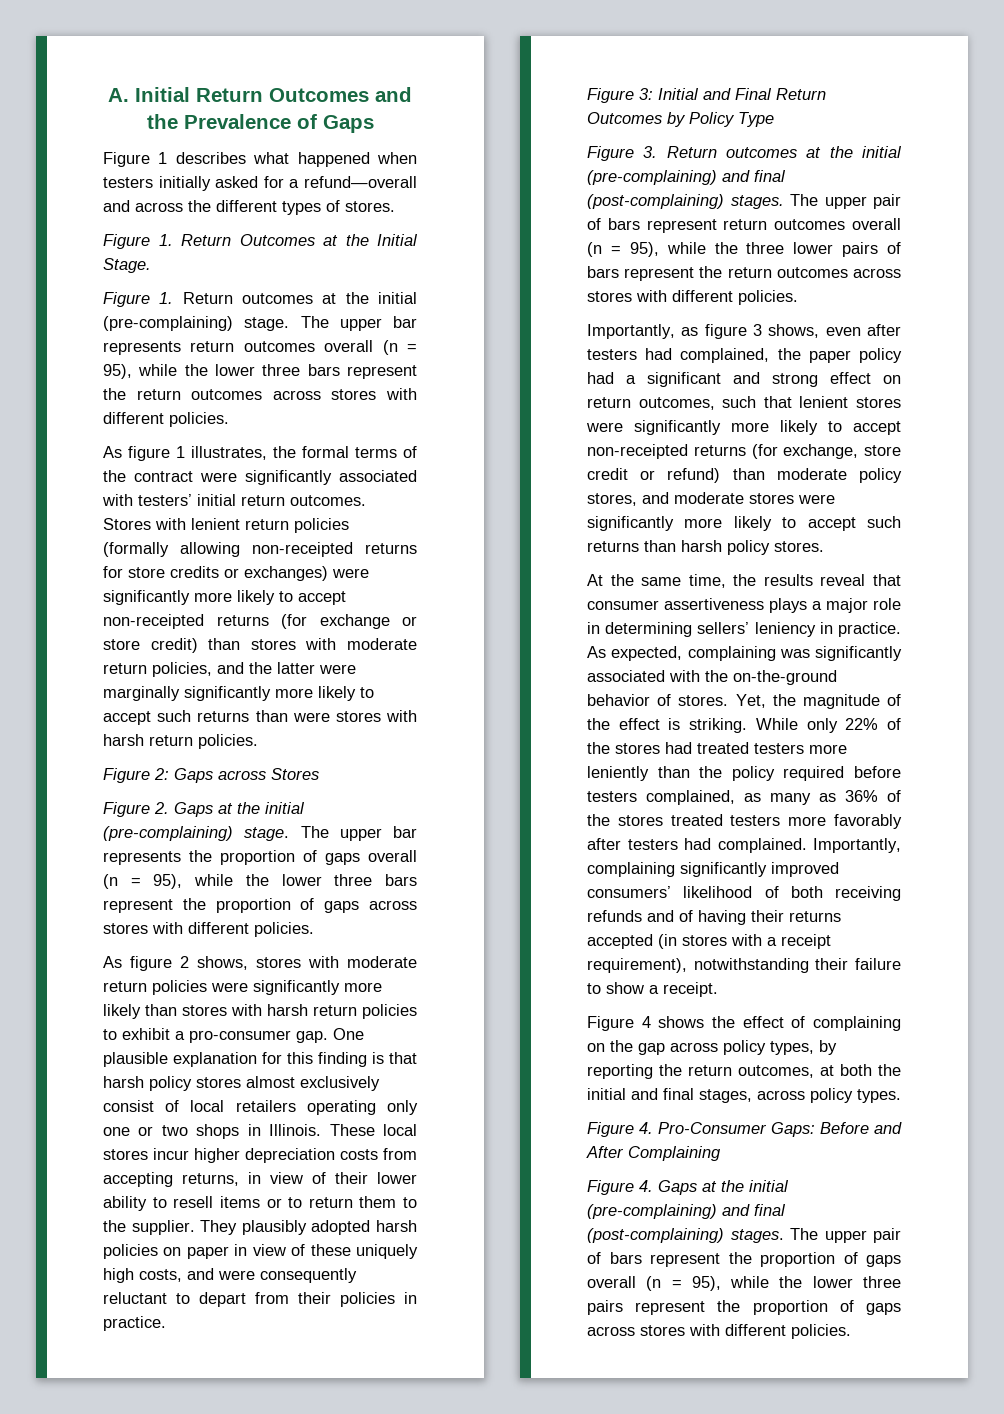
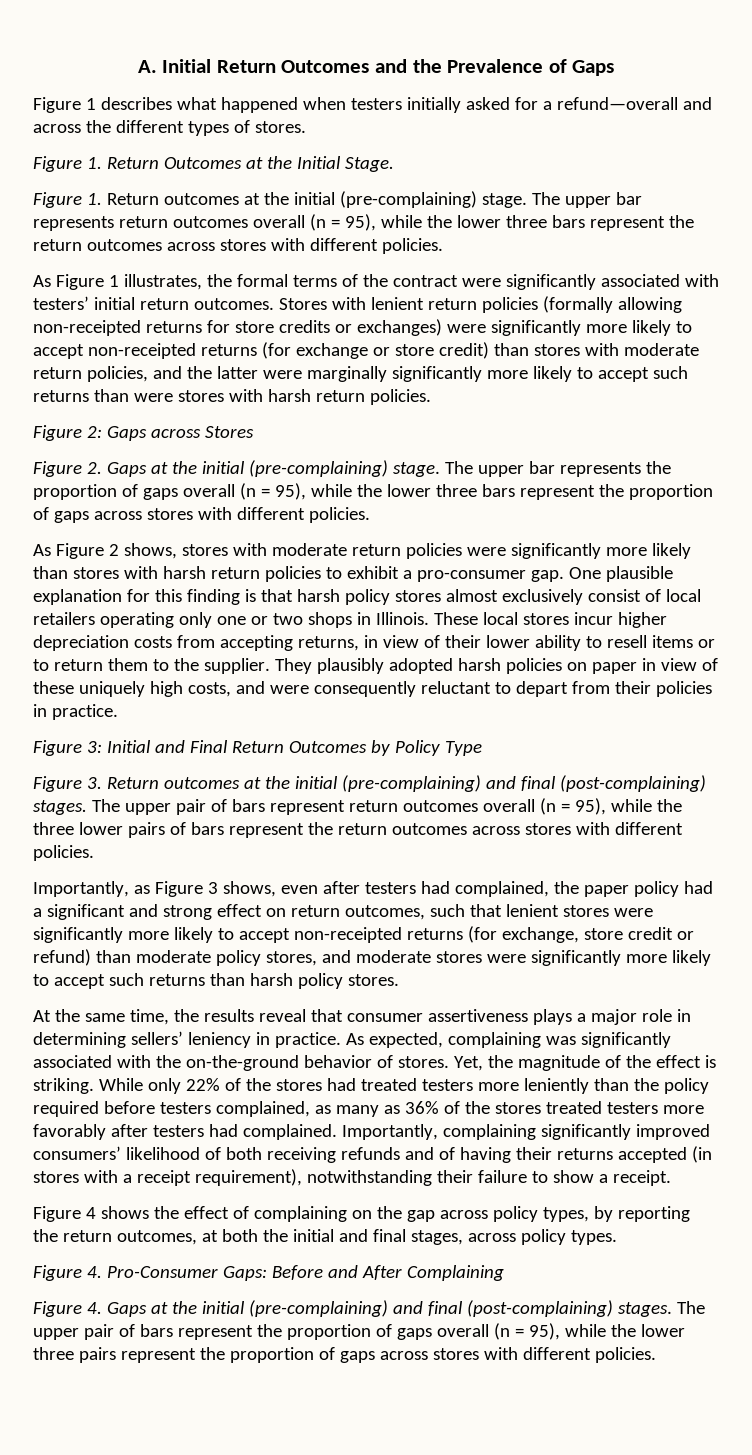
- As figure 1 illustrates, the formal terms of the contract were significantly associated with testers’ initial return outcomes.
+ As Figure 1 illustrates, the formal terms of the contract were significantly associated with testers’ initial return outcomes.
- As figure 2 shows, stores with moderate return policies were significantly more likely than stores with harsh return policies to exhibit a pro-consumer gap.
+ As Figure 2 shows, stores with moderate return policies were significantly more likely than stores with harsh return policies to exhibit a pro-consumer gap.
- Importantly, as figure 3 shows, even after testers had complained, the paper policy had a significant and strong effect on return outcomes, such that lenient stores were significantly more likely to accept non-receipted returns (for exchange, store credit or refund) than moderate policy stores, and moderate stores were significantly more likely to accept such returns than harsh policy stores.
+ Importantly, as Figure 3 shows, even after testers had complained, the paper policy had a significant and strong effect on return outcomes, such that lenient stores were significantly more likely to accept non-receipted returns (for exchange, store credit or refund) than moderate policy stores, and moderate stores were significantly more likely to accept such returns than harsh policy stores.

